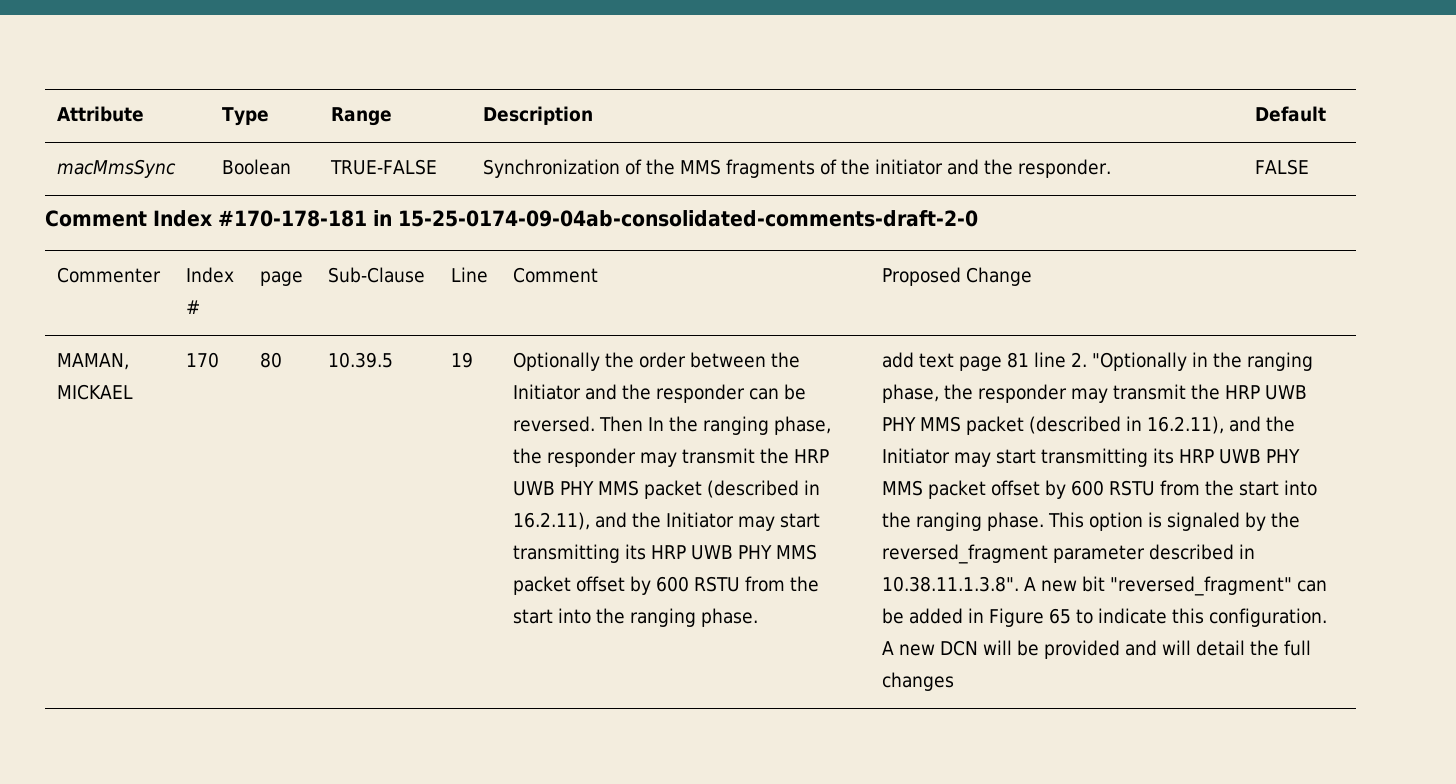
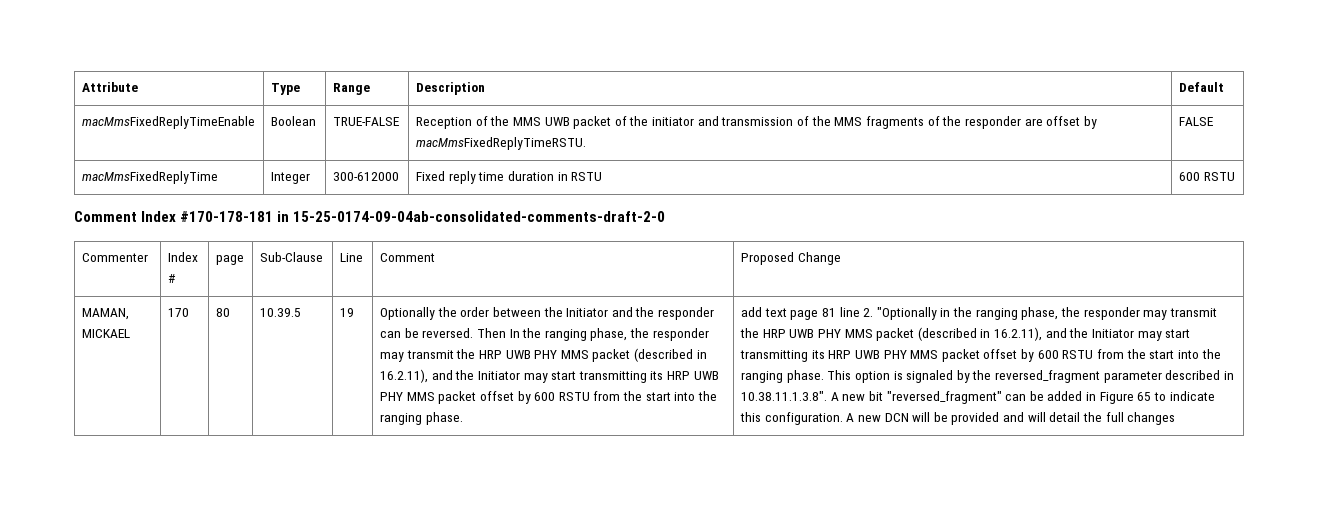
- macMmsSync | Boolean | TRUE-FALSE | Synchronization of the MMS fragments of the initiator and the responder. | FALSE
+ macMmsFixedReplyTimeEnable | Boolean | TRUE-FALSE | Reception of the MMS UWB packet of the initiator and transmission of the MMS fragments of the responder are offset by macMmsFixedReplyTimeRSTU. | FALSE
+ macMmsFixedReplyTime | Integer | 300-612000 | Fixed reply time duration in RSTU | 600 RSTU

